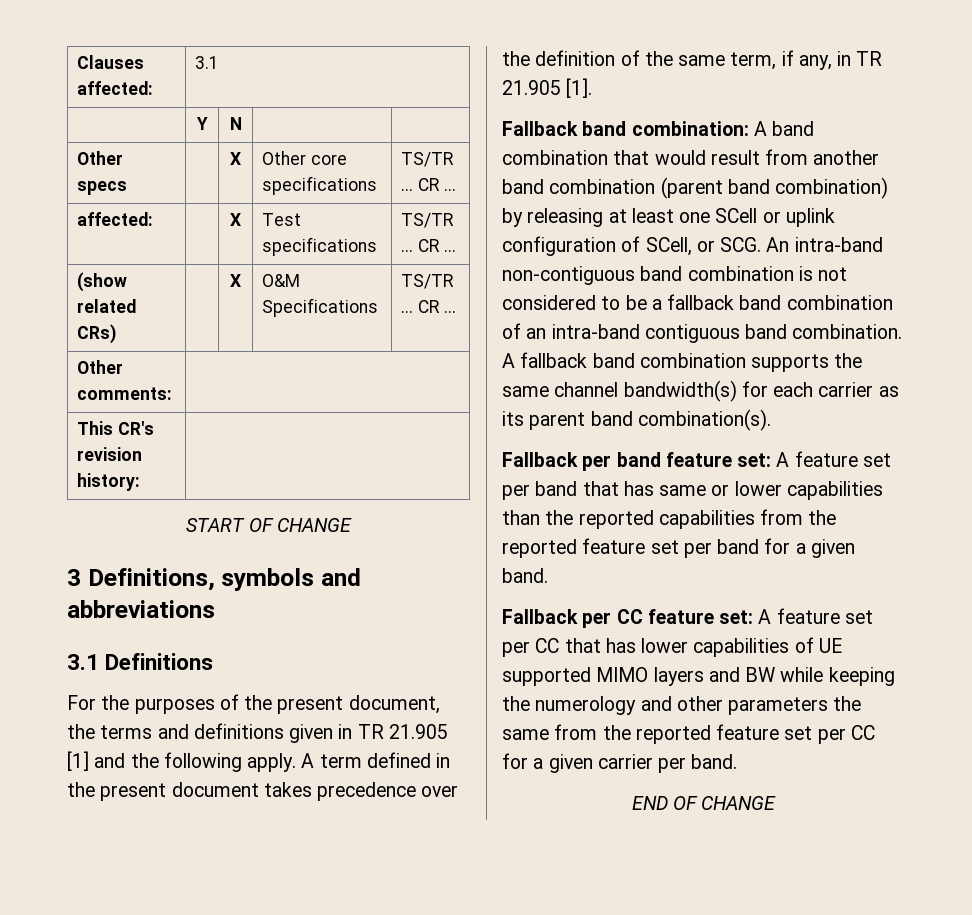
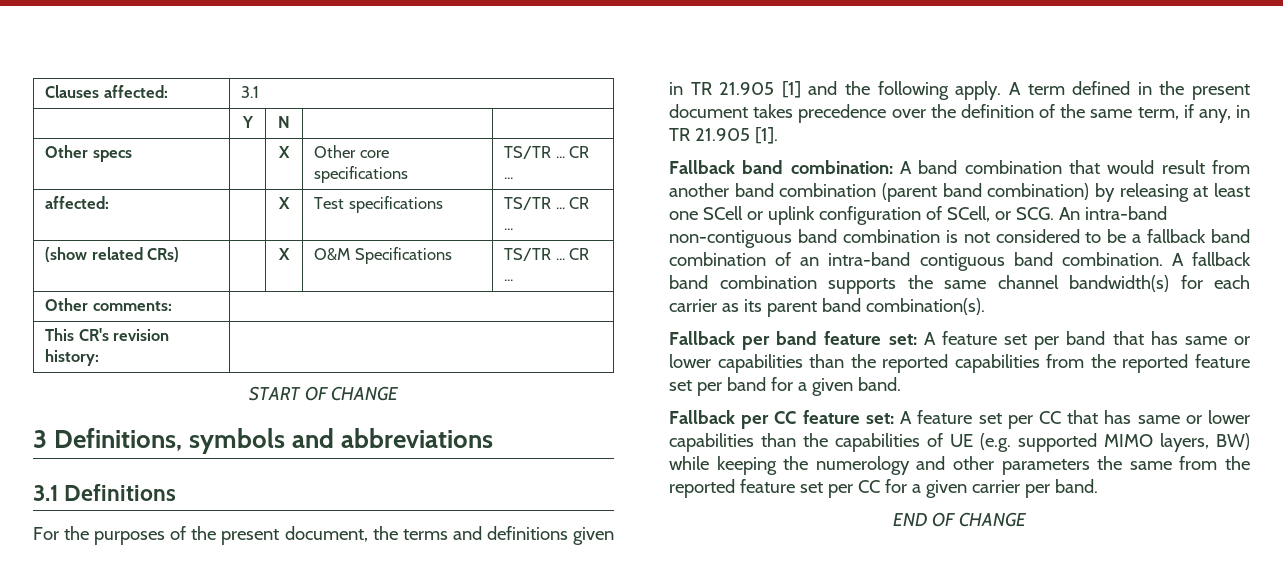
- Fallback per CC feature set: A feature set per CC that has lower capabilities of UE supported MIMO layers and BW while keeping the numerology and other parameters the same from the reported feature set per CC for a given carrier per band.
+ Fallback per CC feature set: A feature set per CC that has same or lower capabilities than the capabilities of UE (e.g. supported MIMO layers, BW) while keeping the numerology and other parameters the same from the reported feature set per CC for a given carrier per band.

